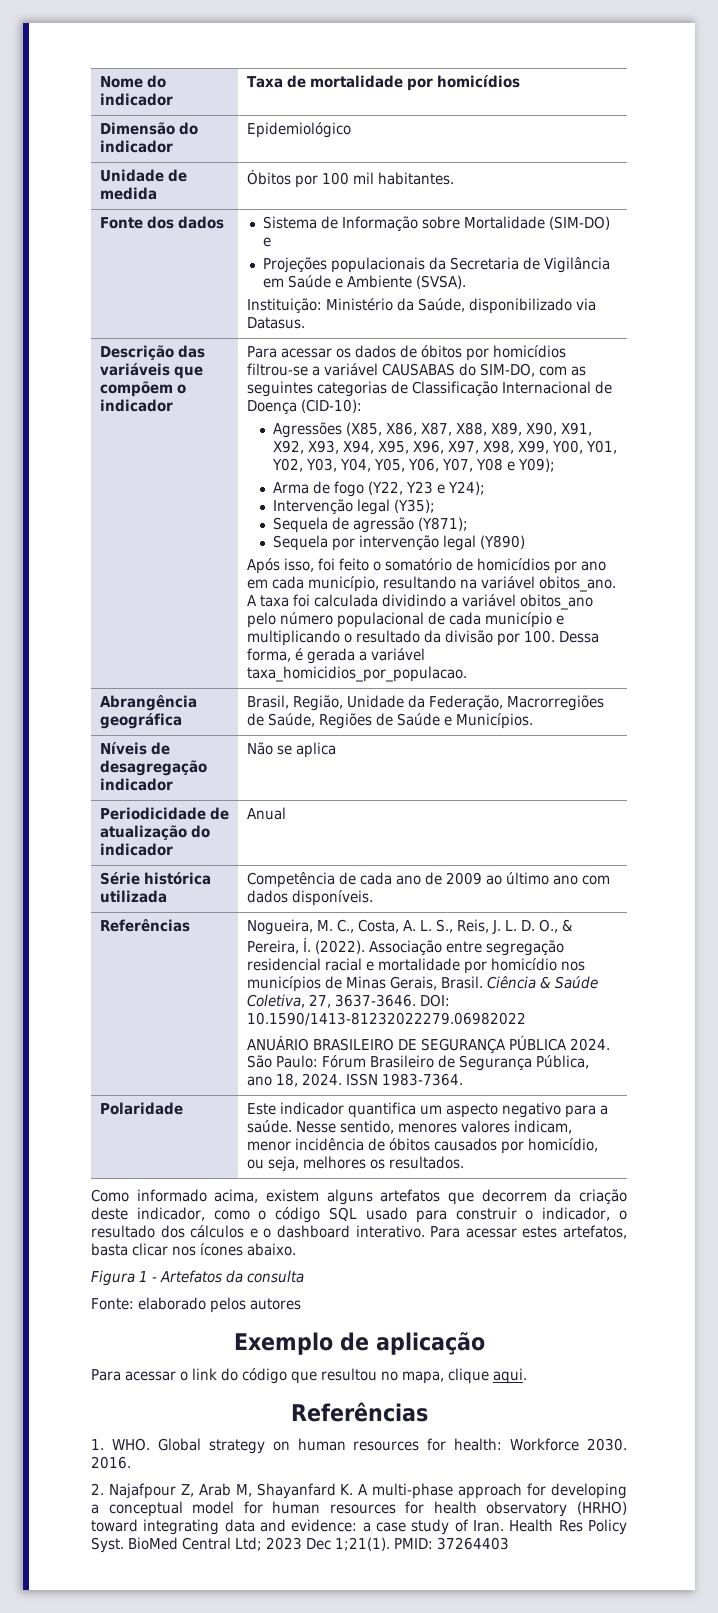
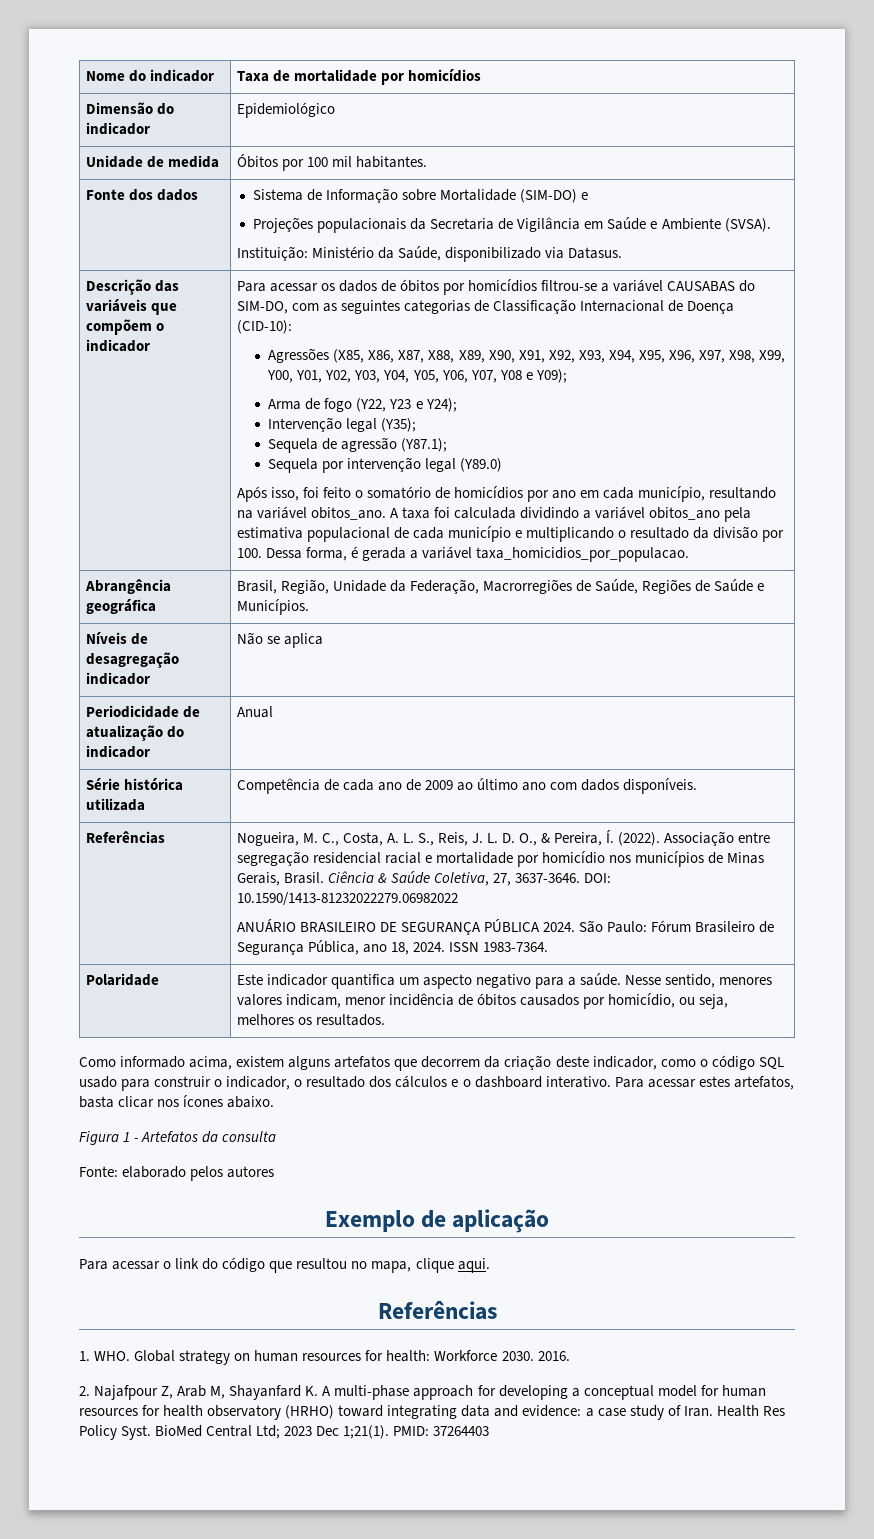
- Sequela de agressão (Y871);
+ Sequela de agressão (Y87.1);
- Sequela por intervenção legal (Y890)
+ Sequela por intervenção legal (Y89.0)
- A taxa foi calculada dividindo a variável obitos_ano pelo número populacional de cada município e multiplicando o resultado da divisão por 100. Dessa forma, é gerada a variável taxa_homicidios_por_populacao.
+ A taxa foi calculada dividindo a variável obitos_ano pela estimativa populacional de cada município e multiplicando o resultado da divisão por 100. Dessa forma, é gerada a variável taxa_homicidios_por_populacao.

